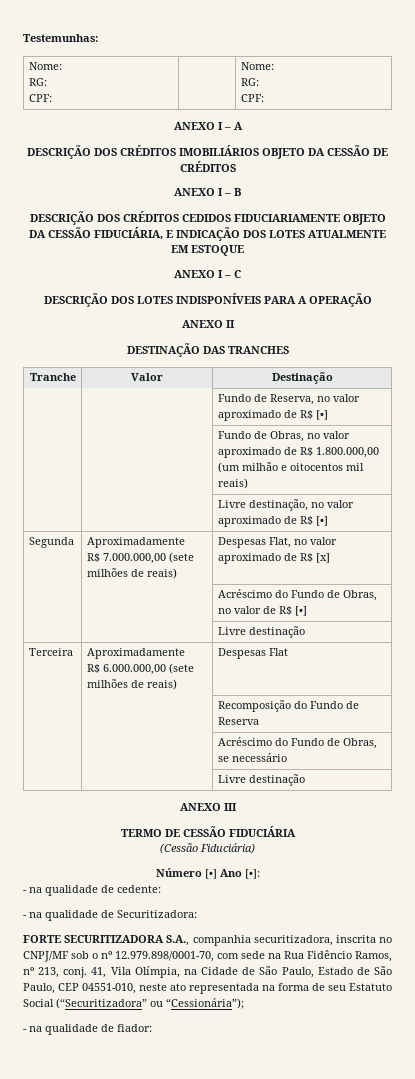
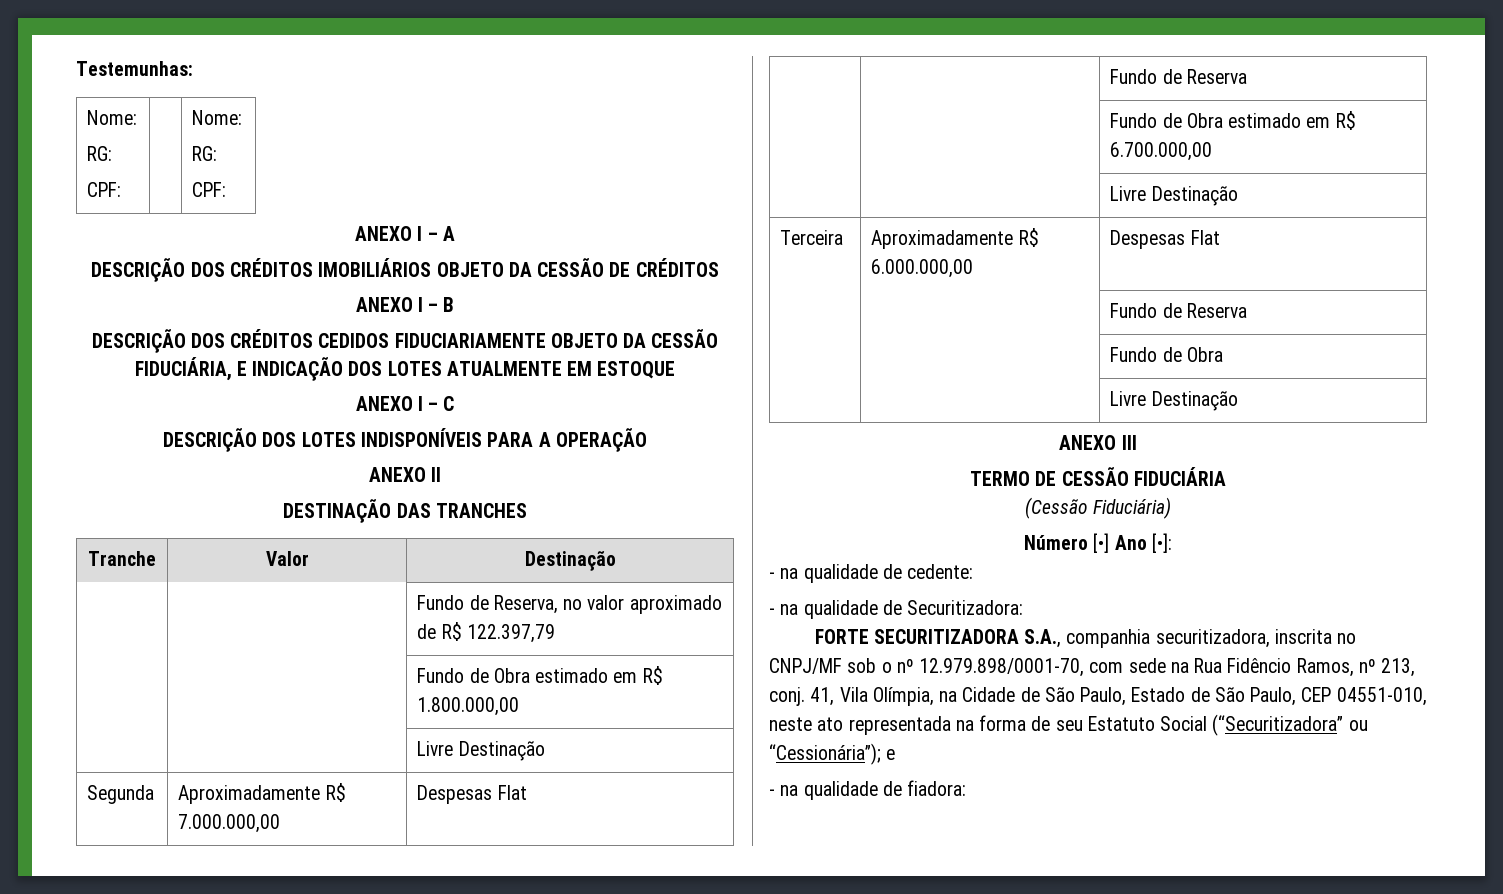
- | | Fundo de Reserva, no valor aproximado de R$ [•]
- | | Fundo de Obras, no valor aproximado de R$ 1.800.000,00 (um milhão e oitocentos mil reais)
- | | Livre destinação, no valor aproximado de R$ [•]
+ | | Fundo de Reserva, no valor aproximado de R$ 122.397,79
+ | | Fundo de Obra estimado em R$ 1.800.000,00
+ | | Livre Destinação
- Segunda | Aproximadamente
- R$ 7.000.000,00 (sete milhões de reais) | Despesas Flat, no valor aproximado de R$ [x]
- | | Acréscimo do Fundo de Obras, no valor de R$ [•]
- | | Livre destinação
- Terceira | Aproximadamente
- R$ 6.000.000,00 (sete milhões de reais) | Despesas Flat
- | | Recomposição do Fundo de Reserva
- | | Acréscimo do Fundo de Obras, se necessário
- | | Livre destinação
+ Segunda | Aproximadamente R$ 7.000.000,00 | Despesas Flat
+ | | Fundo de Reserva
+ | | Fundo de Obra estimado em R$ 6.700.000,00
+ | | Livre Destinação
+ Terceira | Aproximadamente R$ 6.000.000,00 | Despesas Flat
+ | | Fundo de Reserva
+ | | Fundo de Obra
+ | | Livre Destinação
- 41, Vila Olímpia, na Cidade de São Paulo, Estado de São Paulo, CEP 04551-010, neste ato representada na forma de seu Estatuto Social (“Securitizadora” ou “Cessionária”);
- - na qualidade de fiador:
+ 41, Vila Olímpia, na Cidade de São Paulo, Estado de São Paulo, CEP 04551-010, neste ato representada na forma de seu Estatuto Social (“Securitizadora” ou “Cessionária”); e
+ - na qualidade de fiadora:

